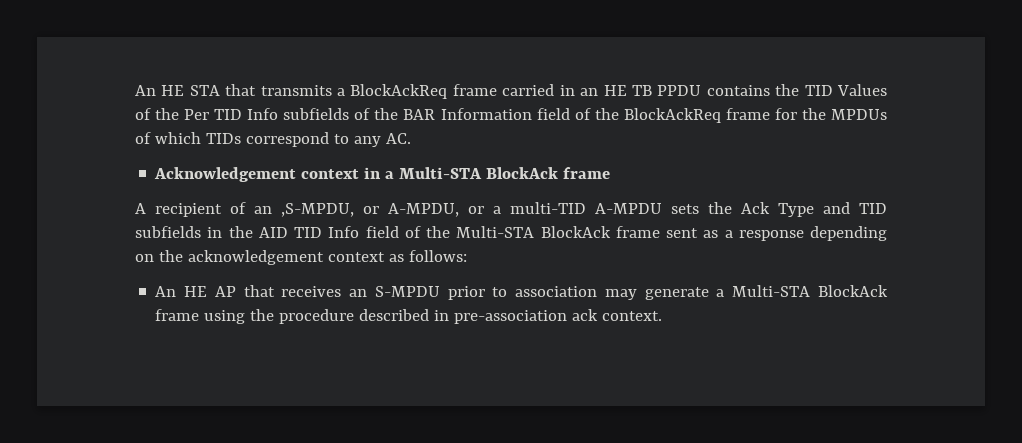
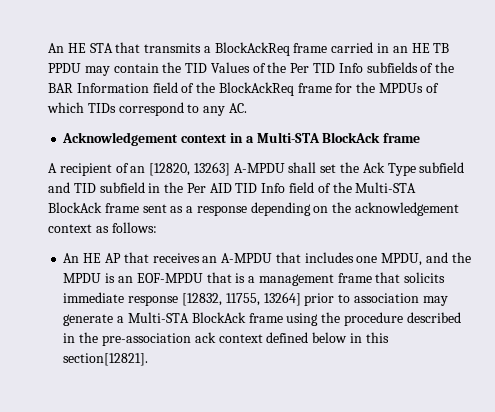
- An HE STA that transmits a BlockAckReq frame carried in an HE TB PPDU contains the TID Values of the Per TID Info subfields of the BAR Information field of the BlockAckReq frame for the MPDUs of which TIDs correspond to any AC.
+ An HE STA that transmits a BlockAckReq frame carried in an HE TB PPDU may contain the TID Values of the Per TID Info subfields of the BAR Information field of the BlockAckReq frame for the MPDUs of which TIDs correspond to any AC.
- A recipient of an ,S-MPDU, or A-MPDU, or a multi-TID A-MPDU sets the Ack Type and TID subfields in the AID TID Info field of the Multi-STA BlockAck frame sent as a response depending on the acknowledgement context as follows:
+ A recipient of an [12820, 13263] A-MPDU shall set the Ack Type subfield and TID subfield in the Per AID TID Info field of the Multi-STA BlockAck frame sent as a response depending on the acknowledgement context as follows:
- An HE AP that receives an S-MPDU prior to association may generate a Multi-STA BlockAck frame using the procedure described in pre-association ack context.
+ An HE AP that receives an A-MPDU that includes one MPDU, and the MPDU is an EOF-MPDU that is a management frame that solicits immediate response [12832, 11755, 13264] prior to association may generate a Multi-STA BlockAck frame using the procedure described in the pre-association ack context defined below in this section[12821].

